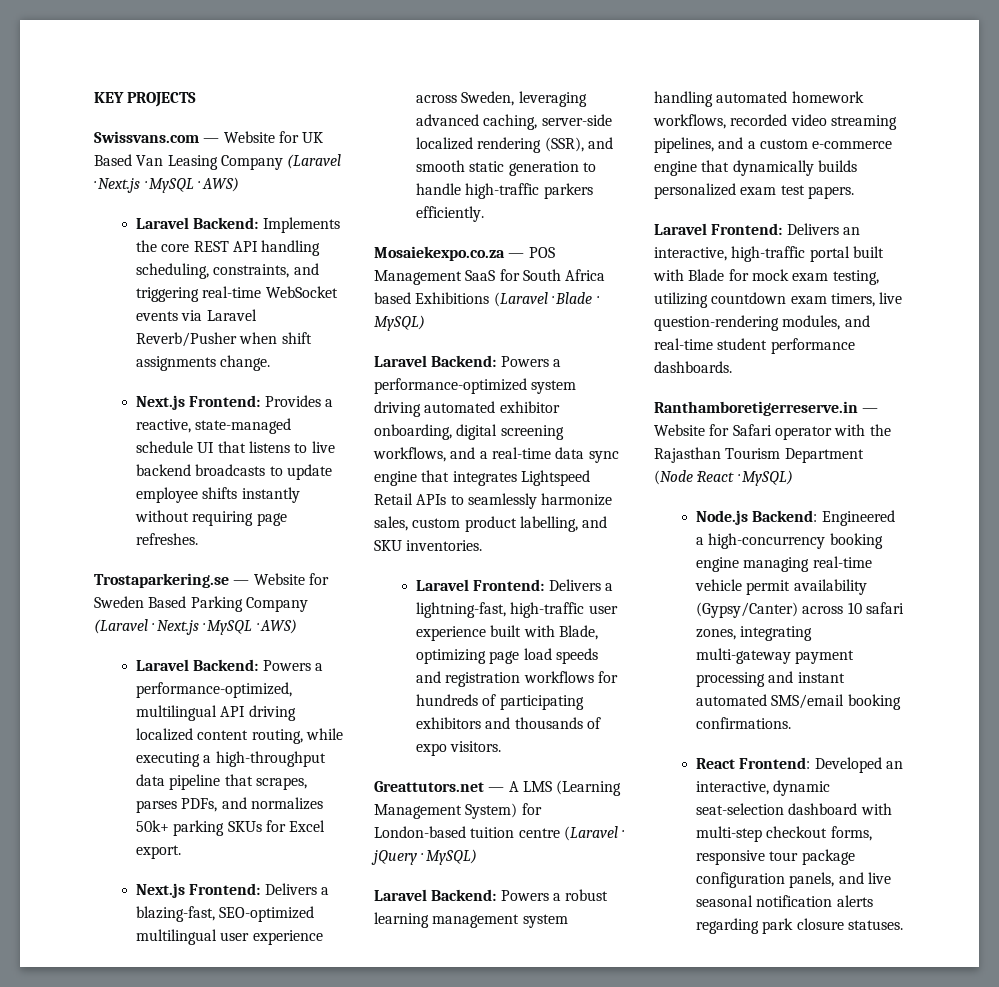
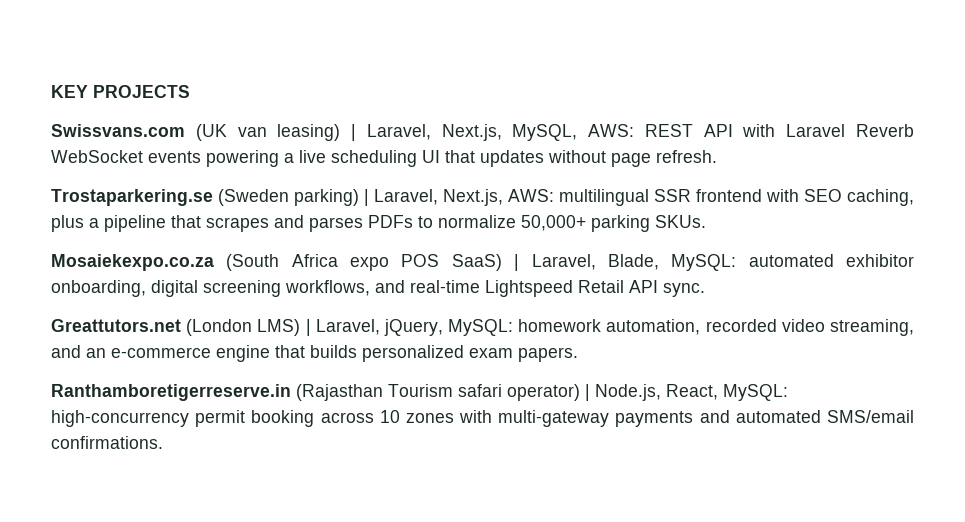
- Swissvans.com — Website for UK Based Van Leasing Company (Laravel · Next.js · MySQL · AWS)
- Laravel Backend: Implements the core REST API handling scheduling, constraints, and triggering real-time WebSocket events via Laravel Reverb/Pusher when shift assignments change.
- Next.js Frontend: Provides a reactive, state-managed schedule UI that listens to live backend broadcasts to update employee shifts instantly without requiring page refreshes.
- Trostaparkering.se — Website for Sweden Based Parking Company (Laravel · Next.js · MySQL · AWS)
- Laravel Backend: Powers a performance-optimized, multilingual API driving localized content routing, while executing a high-throughput data pipeline that scrapes, parses PDFs, and normalizes 50k+ parking SKUs for Excel export.
- Next.js Frontend: Delivers a blazing-fast, SEO-optimized multilingual user experience across Sweden, leveraging advanced caching, server-side localized rendering (SSR), and smooth static generation to handle high-traffic parkers efficiently.
- Mosaiekexpo.co.za — POS Management SaaS for South Africa based Exhibitions (Laravel · Blade · MySQL)
- Laravel Backend: Powers a performance-optimized system driving automated exhibitor onboarding, digital screening workflows, and a real-time data sync engine that integrates Lightspeed Retail APIs to seamlessly harmonize sales, custom product labelling, and SKU inventories.
- Laravel Frontend: Delivers a lightning-fast, high-traffic user experience built with Blade, optimizing page load speeds and registration workflows for hundreds of participating exhibitors and thousands of expo visitors.
- Greattutors.net — A LMS (Learning Management System) for London-based tuition centre (Laravel · jQuery · MySQL)
- Laravel Backend: Powers a robust learning management system handling automated homework workflows, recorded video streaming pipelines, and a custom e-commerce engine that dynamically builds personalized exam test papers.
+ Swissvans.com (UK van leasing) | Laravel, Next.js, MySQL, AWS: REST API with Laravel Reverb WebSocket events powering a live scheduling UI that updates without page refresh.
+ Trostaparkering.se (Sweden parking) | Laravel, Next.js, AWS: multilingual SSR frontend with SEO caching, plus a pipeline that scrapes and parses PDFs to normalize 50,000+ parking SKUs.
+ Mosaiekexpo.co.za (South Africa expo POS SaaS) | Laravel, Blade, MySQL: automated exhibitor onboarding, digital screening workflows, and real-time Lightspeed Retail API sync.
+ Greattutors.net (London LMS) | Laravel, jQuery, MySQL: homework automation, recorded video streaming, and an e-commerce engine that builds personalized exam papers.
- Laravel Frontend: Delivers an interactive, high-traffic portal built with Blade for mock exam testing, utilizing countdown exam timers, live question-rendering modules, and real-time student performance dashboards.
- Ranthamboretigerreserve.in — Website for Safari operator with the Rajasthan Tourism Department (Node ·React · MySQL)
- Node.js Backend: Engineered a high-concurrency booking engine managing real-time vehicle permit availability (Gypsy/Canter) across 10 safari zones, integrating multi-gateway payment processing and instant automated SMS/email booking confirmations.
+ Ranthamboretigerreserve.in (Rajasthan Tourism safari operator) | Node.js, React, MySQL: high-concurrency permit booking across 10 zones with multi-gateway payments and automated SMS/email confirmations.
- React Frontend: Developed an interactive, dynamic seat-selection dashboard with multi-step checkout forms, responsive tour package configuration panels, and live seasonal notification alerts regarding park closure statuses.

